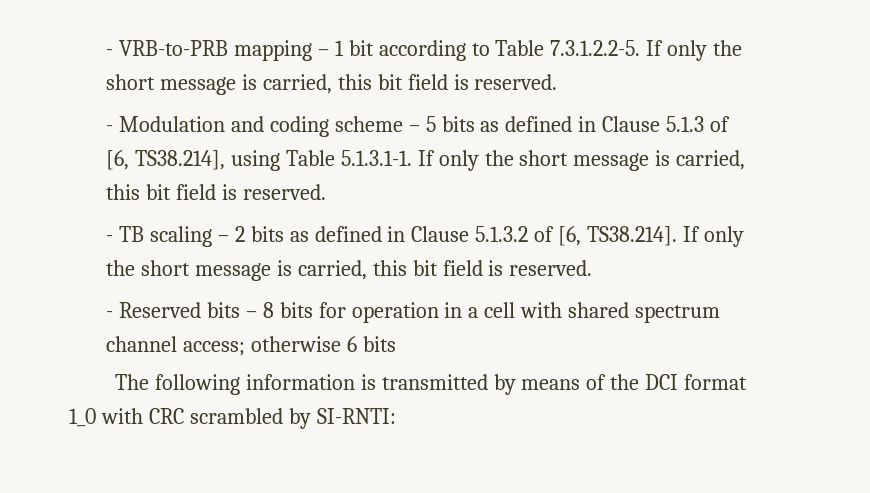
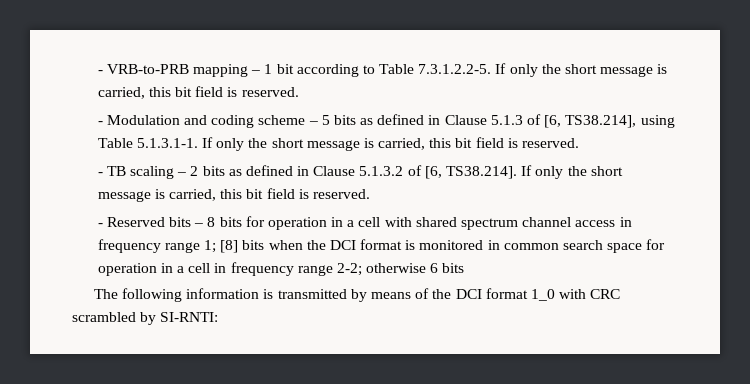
- - Reserved bits – 8 bits for operation in a cell with shared spectrum channel access; otherwise 6 bits
+ - Reserved bits – 8 bits for operation in a cell with shared spectrum channel access in frequency range 1; [8] bits when the DCI format is monitored in common search space for operation in a cell in frequency range 2-2; otherwise 6 bits

